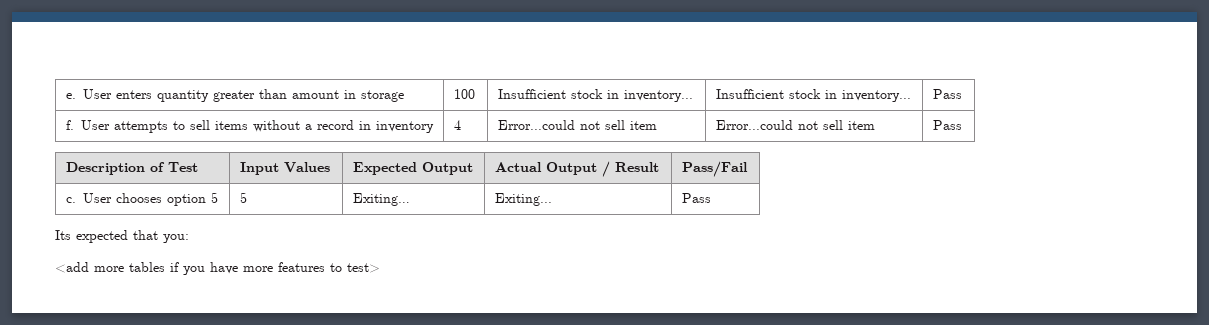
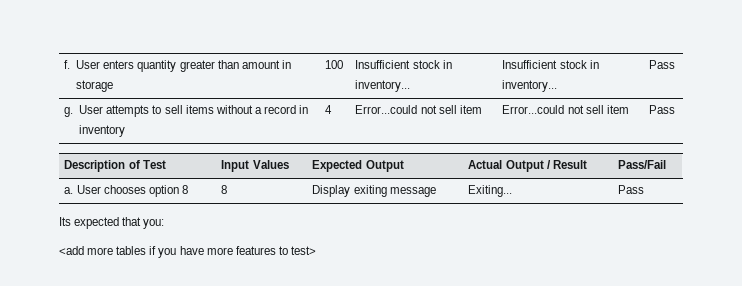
- e. User enters quantity greater than amount in storage | 100 | Insufficient stock in inventory... | Insufficient stock in inventory... | Pass
+ f. User enters quantity greater than amount in storage | 100 | Insufficient stock in inventory... | Insufficient stock in inventory... | Pass
- f. User attempts to sell items without a record in inventory | 4 | Error...could not sell item | Error...could not sell item | Pass
+ g. User attempts to sell items without a record in inventory | 4 | Error...could not sell item | Error...could not sell item | Pass
- c. User chooses option 5 | 5 | Exiting… | Exiting... | Pass
+ a. User chooses option 8 | 8 | Display exiting message | Exiting... | Pass

